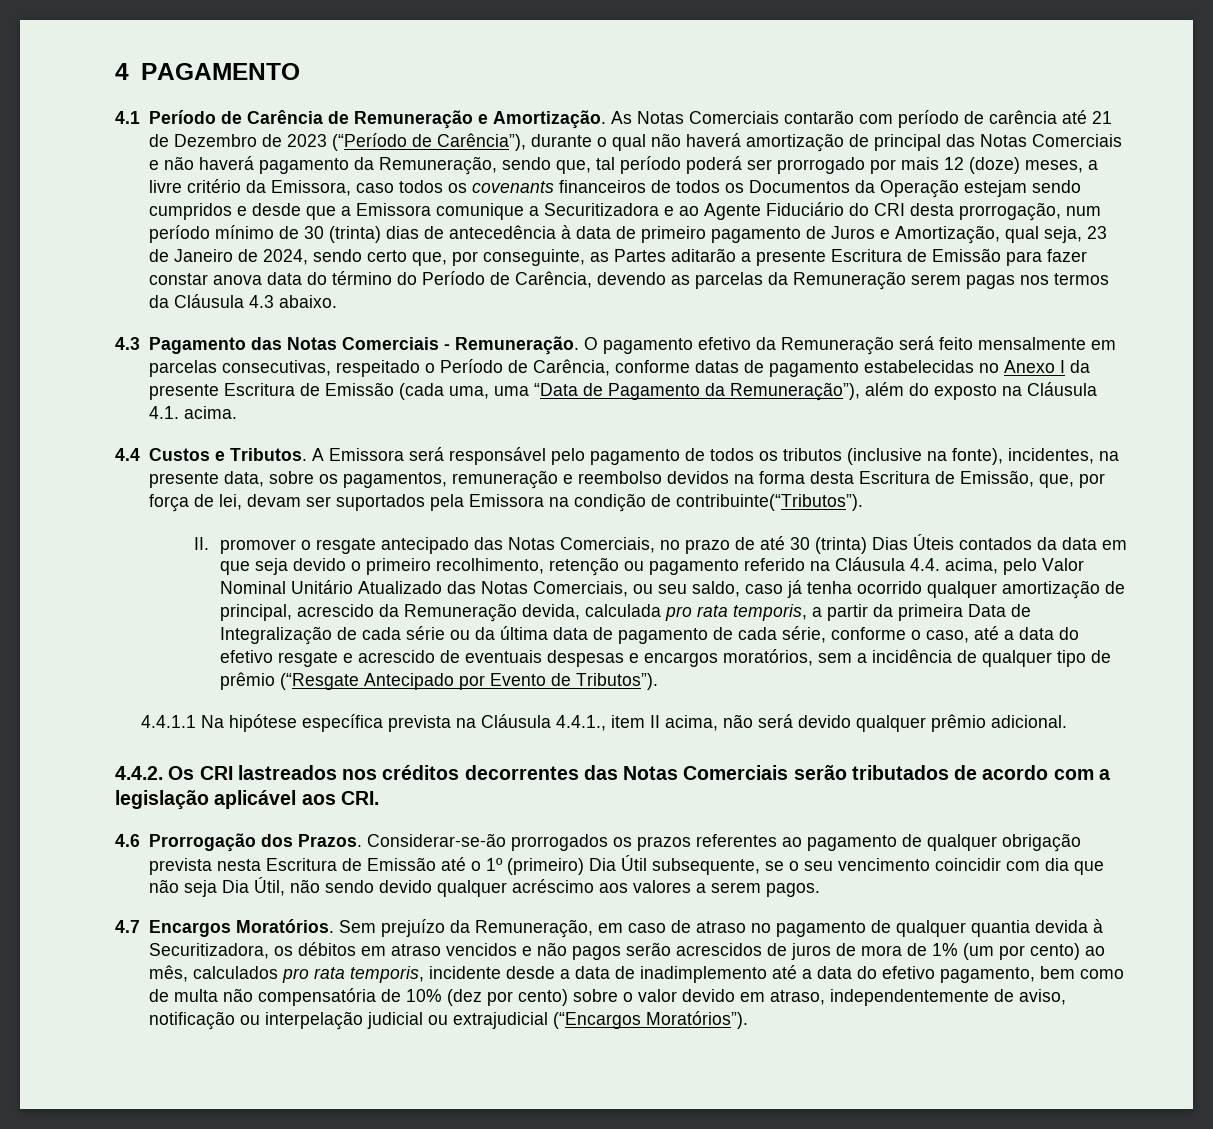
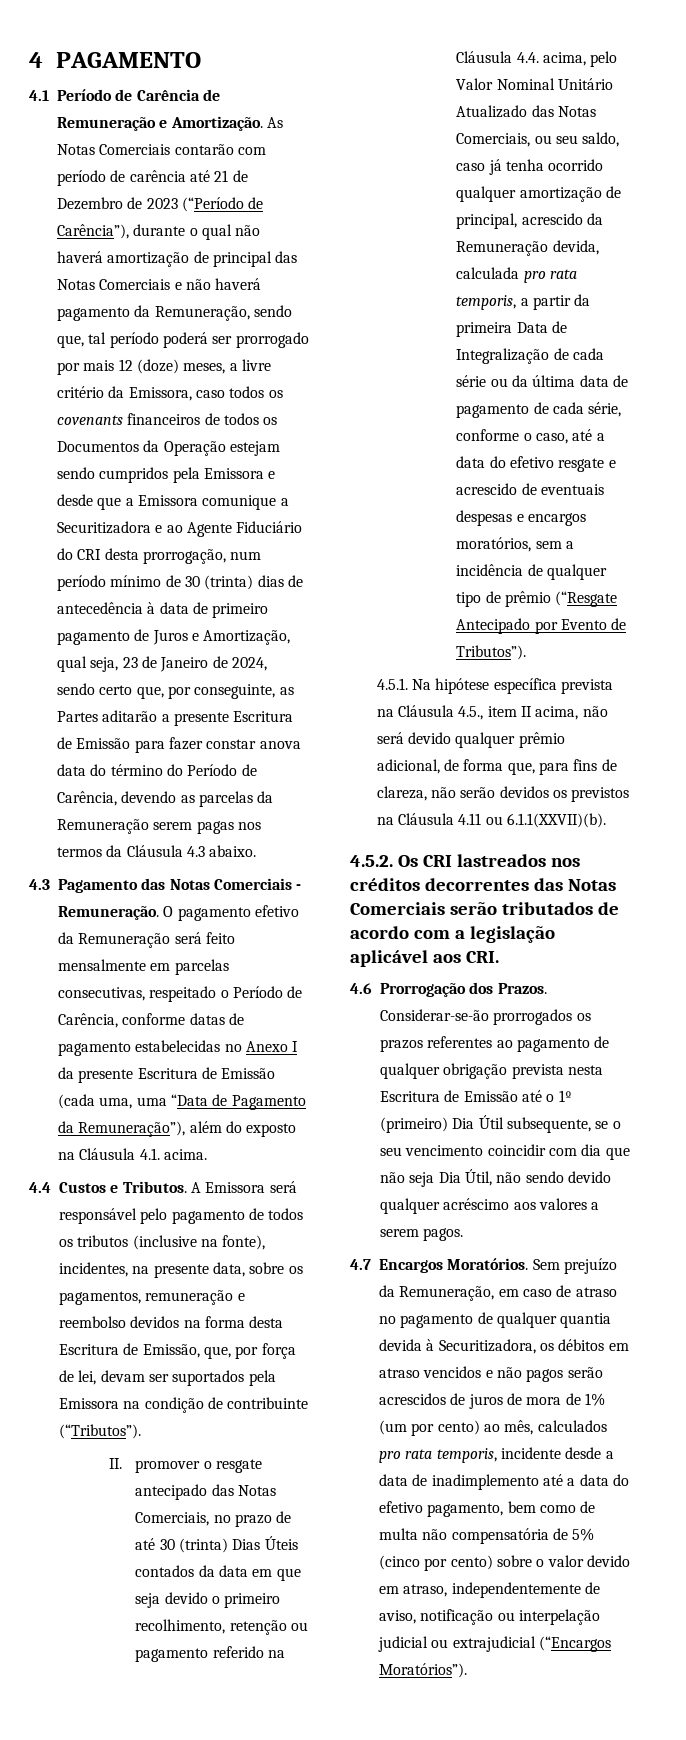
- As Notas Comerciais contarão com período de carência até 21 de Dezembro de 2023 (“Período de Carência”), durante o qual não haverá amortização de principal das Notas Comerciais e não haverá pagamento da Remuneração, sendo que, tal período poderá ser prorrogado por mais 12 (doze) meses, a livre critério da Emissora, caso todos os covenants financeiros de todos os Documentos da Operação estejam sendo cumpridos e desde que a Emissora comunique a Securitizadora e ao Agente Fiduciário do CRI desta prorrogação, num período mínimo de 30 (trinta) dias de antecedência à data de primeiro pagamento de Juros e Amortização, qual seja, 23 de Janeiro de 2024, sendo certo que, por conseguinte, as Partes aditarão a presente Escritura de Emissão para fazer constar anova data do término do Período de Carência, devendo as parcelas da Remuneração serem pagas nos termos da Cláusula 4.3 abaixo.
+ As Notas Comerciais contarão com período de carência até 21 de Dezembro de 2023 (“Período de Carência”), durante o qual não haverá amortização de principal das Notas Comerciais e não haverá pagamento da Remuneração, sendo que, tal período poderá ser prorrogado por mais 12 (doze) meses, a livre critério da Emissora, caso todos os covenants financeiros de todos os Documentos da Operação estejam sendo cumpridos pela Emissora e desde que a Emissora comunique a Securitizadora e ao Agente Fiduciário do CRI desta prorrogação, num período mínimo de 30 (trinta) dias de antecedência à data de primeiro pagamento de Juros e Amortização, qual seja, 23 de Janeiro de 2024, sendo certo que, por conseguinte, as Partes aditarão a presente Escritura de Emissão para fazer constar anova data do término do Período de Carência, devendo as parcelas da Remuneração serem pagas nos termos da Cláusula 4.3 abaixo.
- A Emissora será responsável pelo pagamento de todos os tributos (inclusive na fonte), incidentes, na presente data, sobre os pagamentos, remuneração e reembolso devidos na forma desta Escritura de Emissão, que, por força de lei, devam ser suportados pela Emissora na condição de contribuinte(“Tributos”).
+ A Emissora será responsável pelo pagamento de todos os tributos (inclusive na fonte), incidentes, na presente data, sobre os pagamentos, remuneração e reembolso devidos na forma desta Escritura de Emissão, que, por força de lei, devam ser suportados pela Emissora na condição de contribuinte (“Tributos”).
- 4.4.1.1 Na hipótese específica prevista na Cláusula 4.4.1., item II acima, não será devido qualquer prêmio adicional.
- 4.4.2. Os CRI lastreados nos créditos decorrentes das Notas Comerciais serão tributados de acordo com a legislação aplicável aos CRI.
+ 4.5.1. Na hipótese específica prevista na Cláusula 4.5., item II acima, não será devido qualquer prêmio adicional, de forma que, para fins de clareza, não serão devidos os previstos na Cláusula 4.11 ou 6.1.1(XXVII)(b).
+ 4.5.2. Os CRI lastreados nos créditos decorrentes das Notas Comerciais serão tributados de acordo com a legislação aplicável aos CRI.
- Sem prejuízo da Remuneração, em caso de atraso no pagamento de qualquer quantia devida à Securitizadora, os débitos em atraso vencidos e não pagos serão acrescidos de juros de mora de 1% (um por cento) ao mês, calculados pro rata temporis, incidente desde a data de inadimplemento até a data do efetivo pagamento, bem como de multa não compensatória de 10% (dez por cento) sobre o valor devido em atraso, independentemente de aviso, notificação ou interpelação judicial ou extrajudicial (“Encargos Moratórios”).
+ Sem prejuízo da Remuneração, em caso de atraso no pagamento de qualquer quantia devida à Securitizadora, os débitos em atraso vencidos e não pagos serão acrescidos de juros de mora de 1% (um por cento) ao mês, calculados pro rata temporis, incidente desde a data de inadimplemento até a data do efetivo pagamento, bem como de multa não compensatória de 5% (cinco por cento) sobre o valor devido em atraso, independentemente de aviso, notificação ou interpelação judicial ou extrajudicial (“Encargos Moratórios”).

